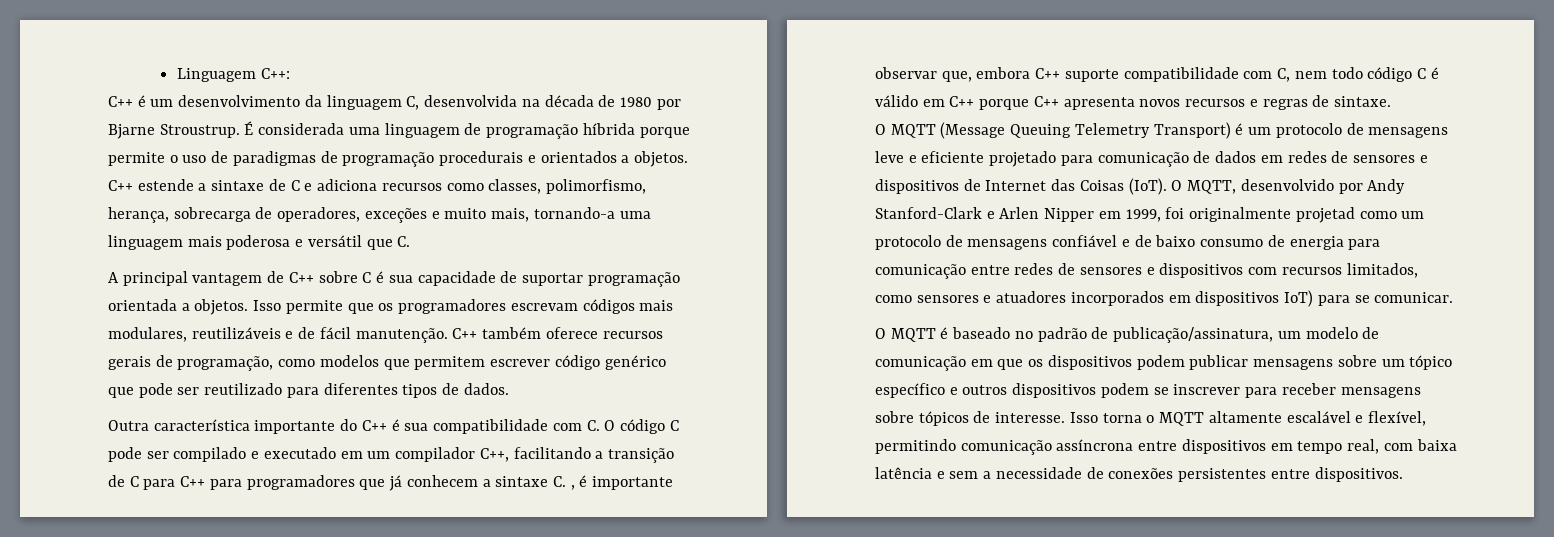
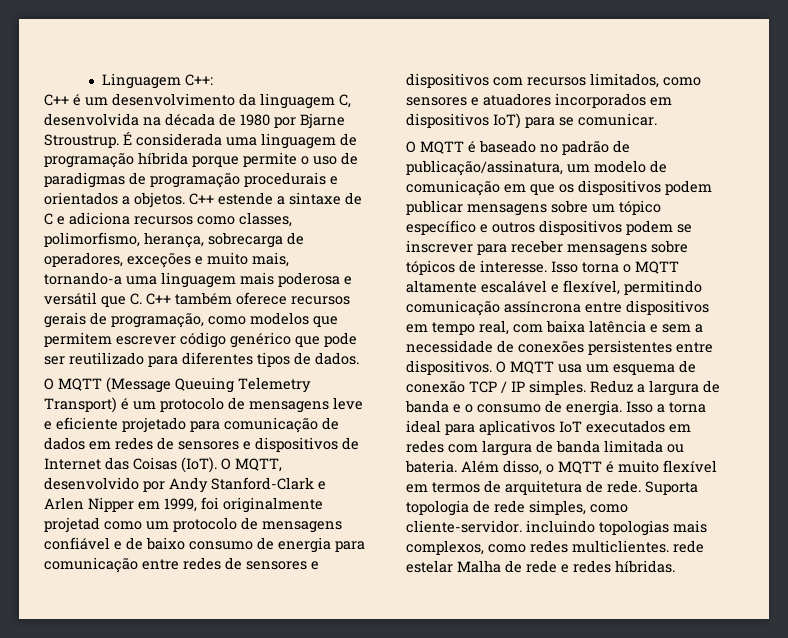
- C++ estende a sintaxe de C e adiciona recursos como classes, polimorfismo, herança, sobrecarga de operadores, exceções e muito mais, tornando-a uma linguagem mais poderosa e versátil que C.
- A principal vantagem de C++ sobre C é sua capacidade de suportar programação orientada a objetos. Isso permite que os programadores escrevam códigos mais modulares, reutilizáveis e de fácil manutenção. C++ também oferece recursos gerais de programação, como modelos que permitem escrever código genérico que pode ser reutilizado para diferentes tipos de dados.
+ C++ estende a sintaxe de C e adiciona recursos como classes, polimorfismo, herança, sobrecarga de operadores, exceções e muito mais, tornando-a uma linguagem mais poderosa e versátil que C. C++ também oferece recursos gerais de programação, como modelos que permitem escrever código genérico que pode ser reutilizado para diferentes tipos de dados.
- Outra característica importante do C++ é sua compatibilidade com C. O código C pode ser compilado e executado em um compilador C++, facilitando a transição de C para C++ para programadores que já conhecem a sintaxe C. , é importante observar que, embora C++ suporte compatibilidade com C, nem todo código C é válido em C++ porque C++ apresenta novos recursos e regras de sintaxe.
+ O MQTT usa um esquema de conexão TCP / IP simples. Reduz a largura de banda e o consumo de energia. Isso a torna ideal para aplicativos IoT executados em redes com largura de banda limitada ou bateria. Além disso, o MQTT é muito flexível em termos de arquitetura de rede. Suporta topologia de rede simples, como cliente-servidor. incluindo topologias mais complexos, como redes multiclientes. rede estelar Malha de rede e redes híbridas.

